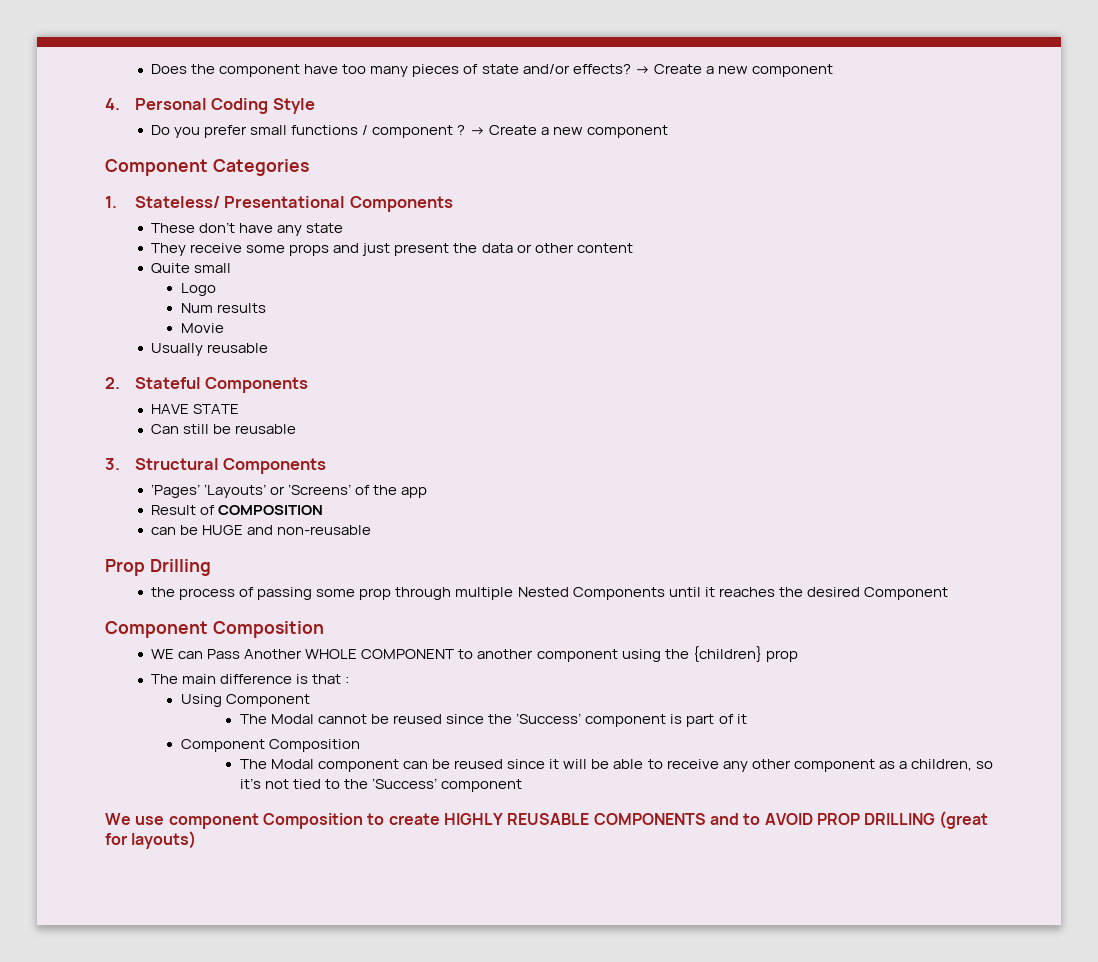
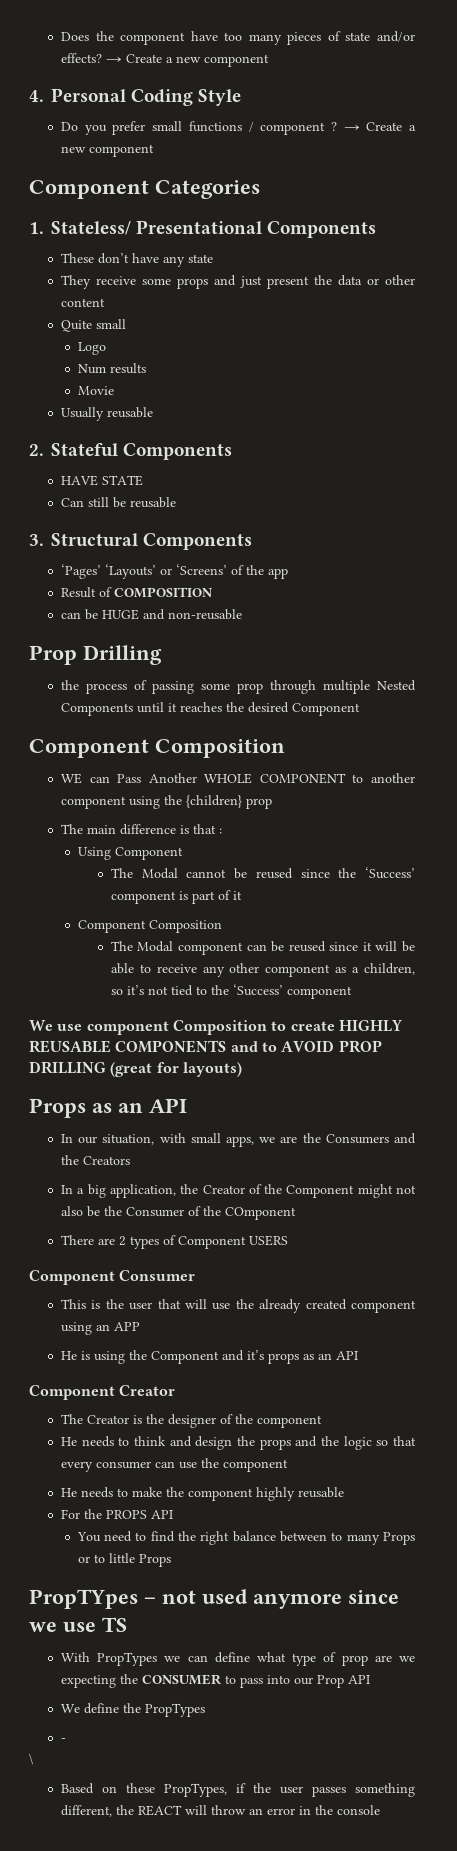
+ Props as an API
+ In our situation, with small apps, we are the Consumers and the Creators
+ In a big application, the Creator of the Component might not also be the Consumer of the COmponent
+ There are 2 types of Component USERS
+ Component Consumer
+ This is the user that will use the already created component using an APP
+ He is using the Component and it’s props as an API
+ Component Creator
+ The Creator is the designer of the component
+ He needs to think and design the props and the logic so that every consumer can use the component
+ He needs to make the component highly reusable
+ For the PROPS API
+ You need to find the right balance between to many Props or to little Props
+ PropTYpes – not used anymore since we use TS
+ With PropTypes we can define what type of prop are we expecting the CONSUMER to pass into our Prop API
+ We define the PropTypes
+ -
+ \
+ Based on these PropTypes, if the user passes something different, the REACT will throw an error in the console

